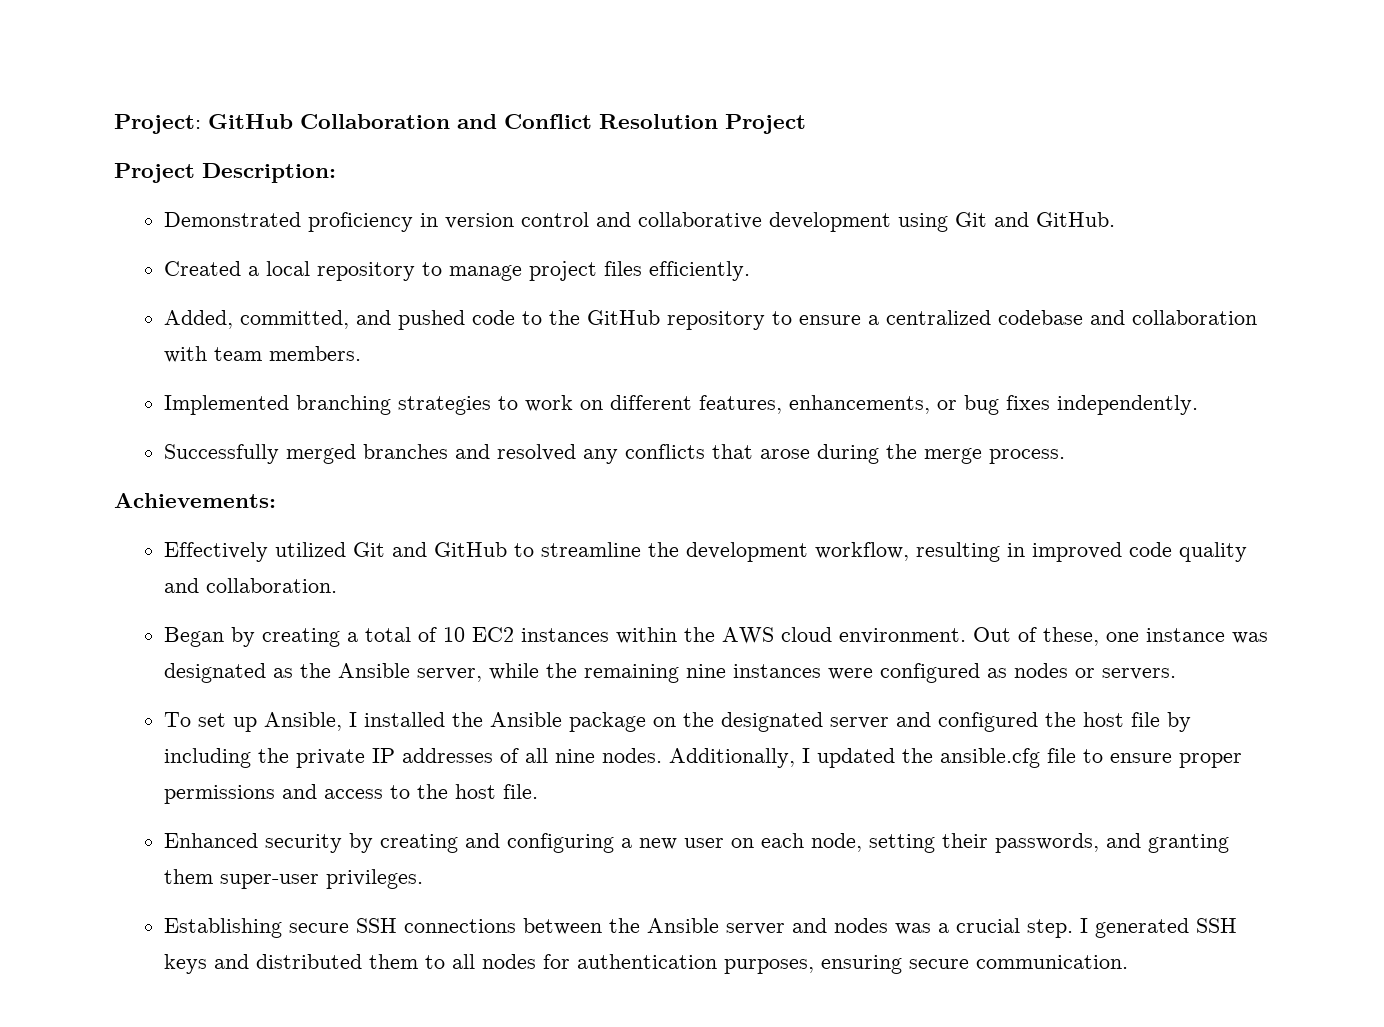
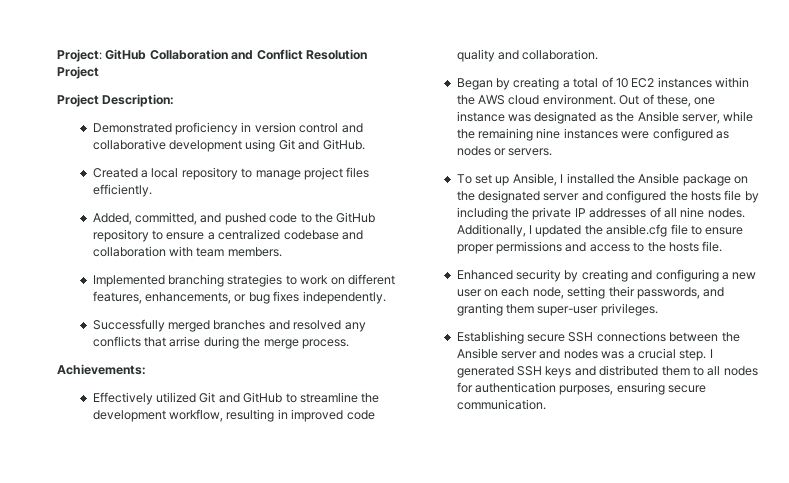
- Successfully merged branches and resolved any conflicts that arose during the merge process.
+ Successfully merged branches and resolved any conflicts that arrise during the merge process.
- To set up Ansible, I installed the Ansible package on the designated server and configured the host file by including the private IP addresses of all nine nodes.
+ To set up Ansible, I installed the Ansible package on the designated server and configured the hosts file by including the private IP addresses of all nine nodes.
- Additionally, I updated the ansible.cfg file to ensure proper permissions and access to the host file.
+ Additionally, I updated the ansible.cfg file to ensure proper permissions and access to the hosts file.

